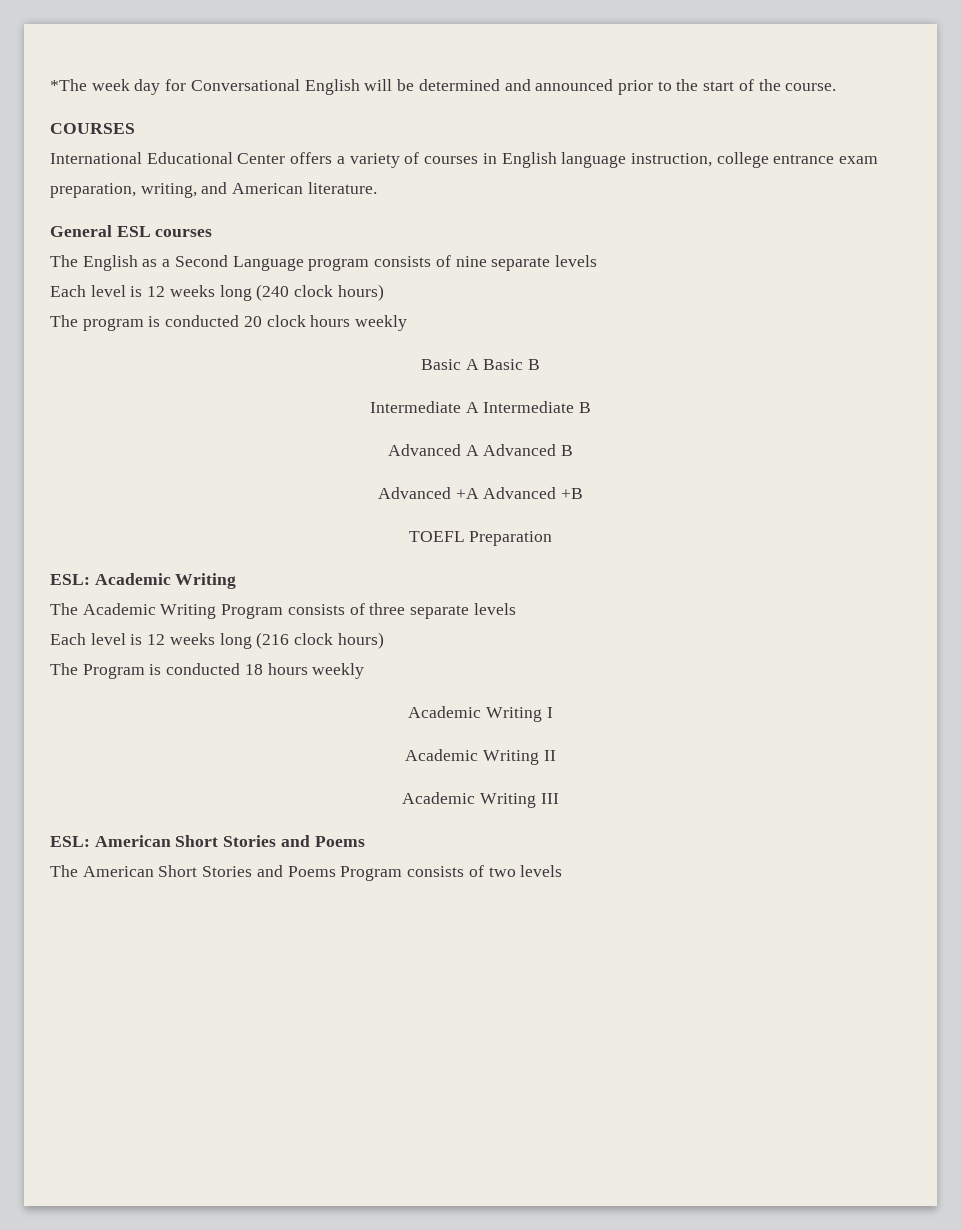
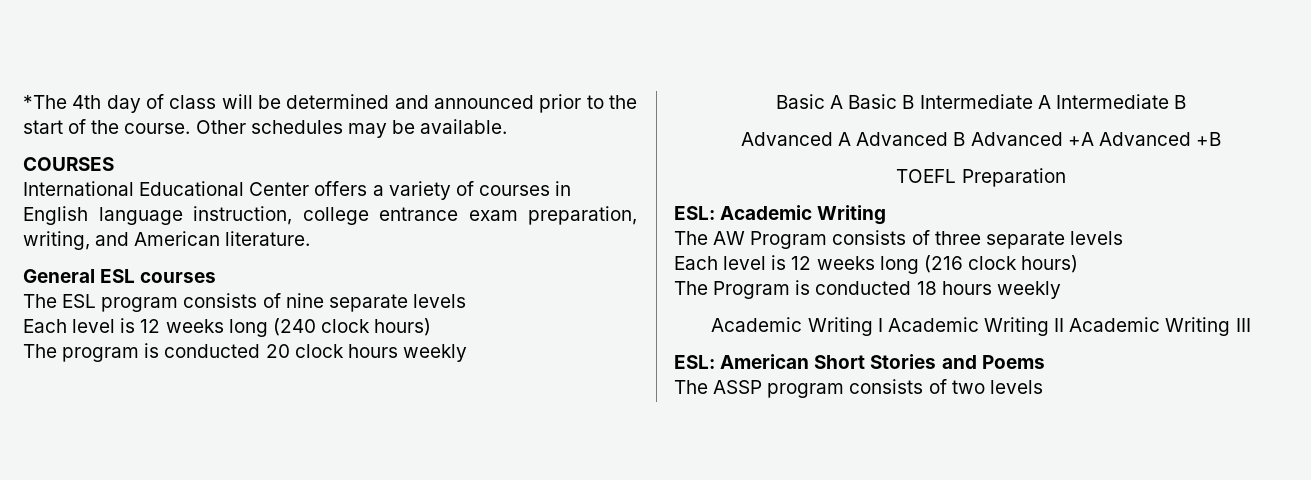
- *The week day for Conversational English will be determined and announced prior to the start of the course.
+ *The 4th day of class will be determined and announced prior to the start of the course. Other schedules may be available.
- The English as a Second Language program consists of nine separate levels
+ The ESL program consists of nine separate levels
- Basic A Basic B
- Intermediate A Intermediate B
+ Basic A Basic B Intermediate A Intermediate B
- Advanced A Advanced B
- Advanced +A Advanced +B
+ Advanced A Advanced B Advanced +A Advanced +B
- The Academic Writing Program consists of three separate levels
+ The AW Program consists of three separate levels
- Academic Writing I
- Academic Writing II
- Academic Writing III
+ Academic Writing I Academic Writing II Academic Writing III
- The American Short Stories and Poems Program consists of two levels
+ The ASSP program consists of two levels

